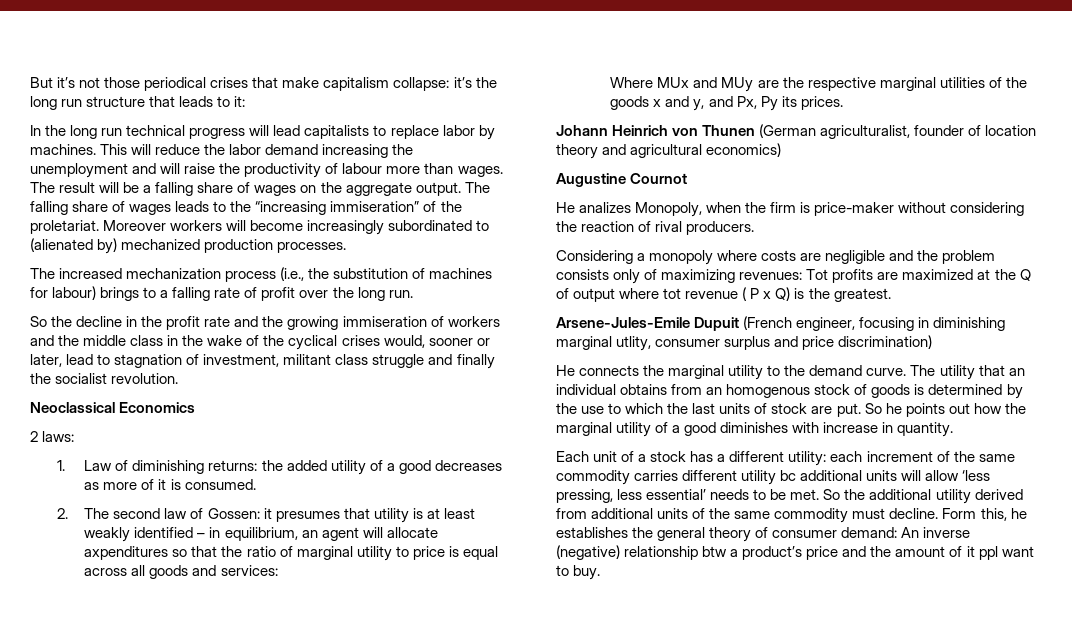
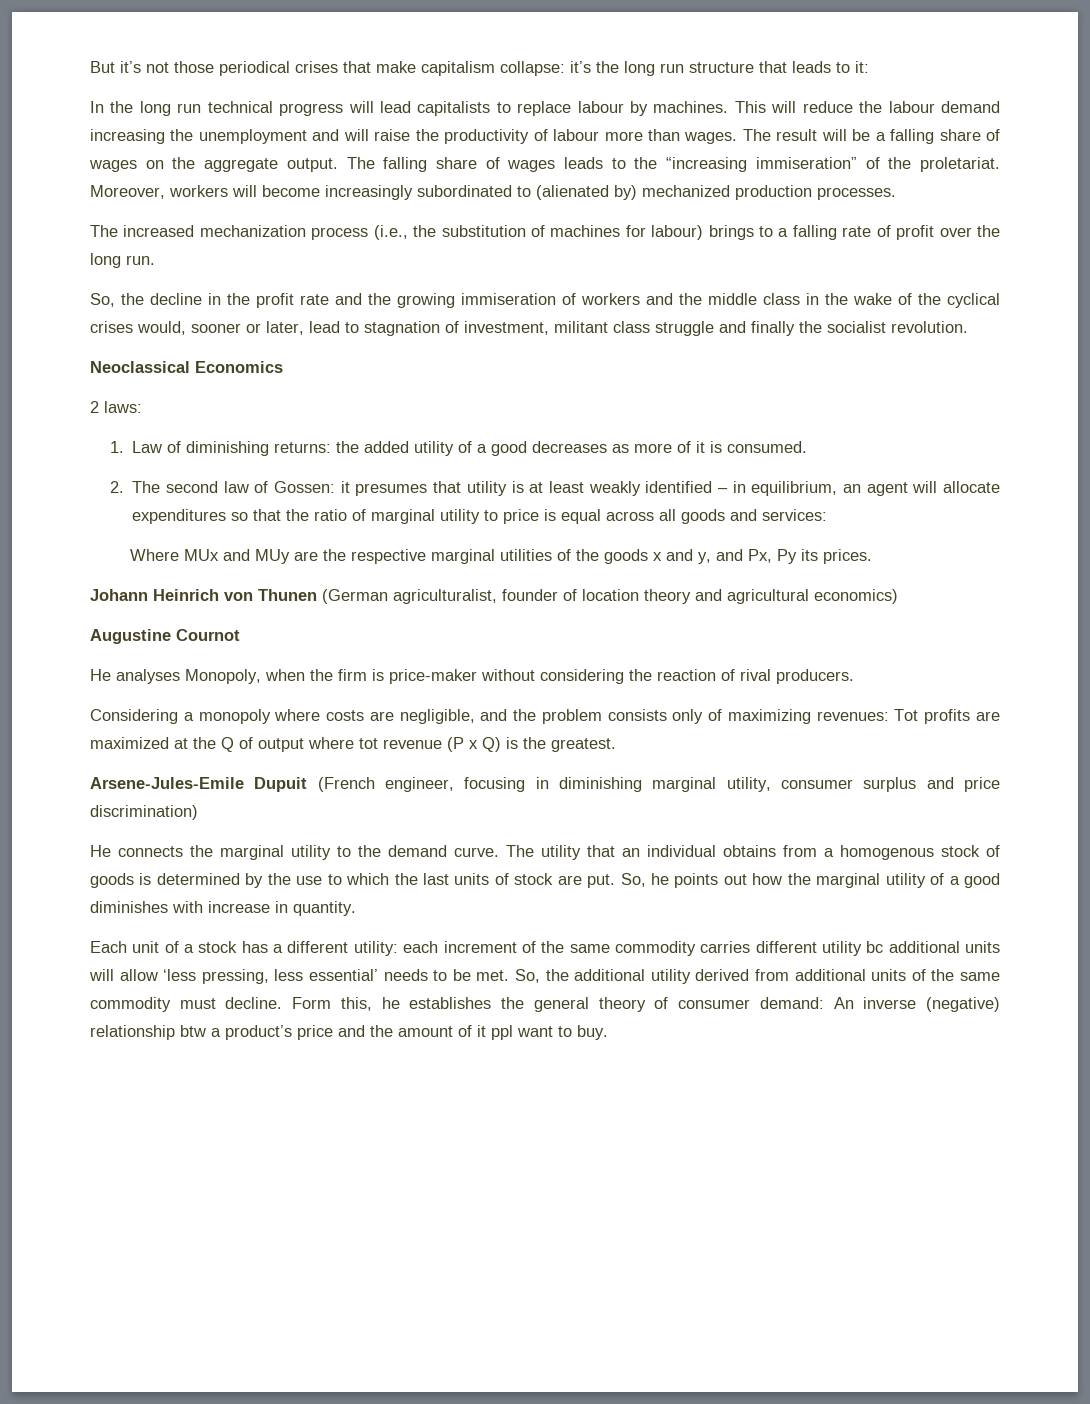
- In the long run technical progress will lead capitalists to replace labor by machines.
+ In the long run technical progress will lead capitalists to replace labour by machines.
- This will reduce the labor demand increasing the unemployment and will raise the productivity of labour more than wages.
+ This will reduce the labour demand increasing the unemployment and will raise the productivity of labour more than wages.
- Moreover workers will become increasingly subordinated to (alienated by) mechanized production processes.
+ Moreover, workers will become increasingly subordinated to (alienated by) mechanized production processes.
- So the decline in the profit rate and the growing immiseration of workers and the middle class in the wake of the cyclical crises would, sooner or later, lead to stagnation of investment, militant class struggle and finally the socialist revolution.
+ So, the decline in the profit rate and the growing immiseration of workers and the middle class in the wake of the cyclical crises would, sooner or later, lead to stagnation of investment, militant class struggle and finally the socialist revolution.
- 2. The second law of Gossen: it presumes that utility is at least weakly identified – in equilibrium, an agent will allocate axpenditures so that the ratio of marginal utility to price is equal across all goods and services:
+ 2. The second law of Gossen: it presumes that utility is at least weakly identified – in equilibrium, an agent will allocate expenditures so that the ratio of marginal utility to price is equal across all goods and services:
- He analizes Monopoly, when the firm is price-maker without considering the reaction of rival producers.
+ He analyses Monopoly, when the firm is price-maker without considering the reaction of rival producers.
- Considering a monopoly where costs are negligible and the problem consists only of maximizing revenues: Tot profits are maximized at the Q of output where tot revenue ( P x Q) is the greatest.
+ Considering a monopoly where costs are negligible, and the problem consists only of maximizing revenues: Tot profits are maximized at the Q of output where tot revenue (P x Q) is the greatest.
- Arsene-Jules-Emile Dupuit (French engineer, focusing in diminishing marginal utlity, consumer surplus and price discrimination)
+ Arsene-Jules-Emile Dupuit (French engineer, focusing in diminishing marginal utility, consumer surplus and price discrimination)
- The utility that an individual obtains from an homogenous stock of goods is determined by the use to which the last units of stock are put.
+ The utility that an individual obtains from a homogenous stock of goods is determined by the use to which the last units of stock are put.
- So he points out how the marginal utility of a good diminishes with increase in quantity.
+ So, he points out how the marginal utility of a good diminishes with increase in quantity.
- So the additional utility derived from additional units of the same commodity must decline.
+ So, the additional utility derived from additional units of the same commodity must decline.

